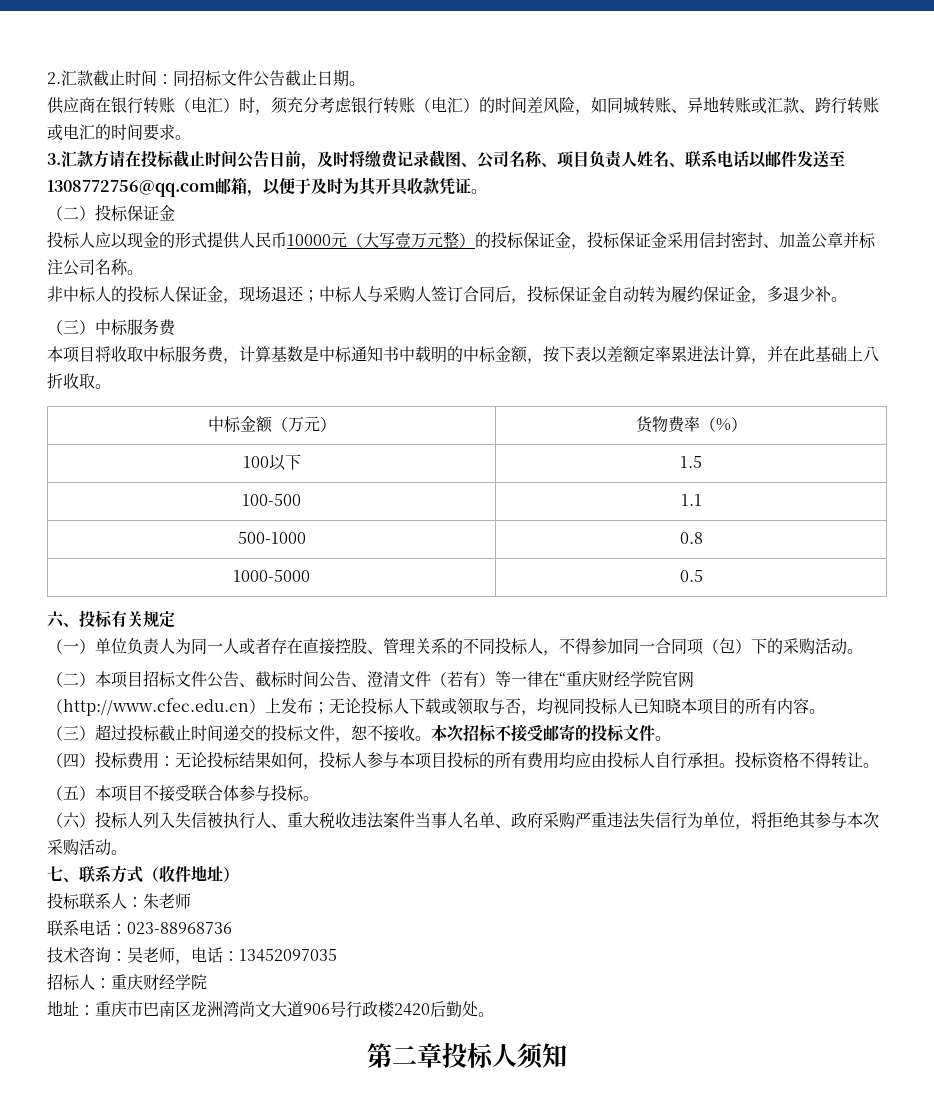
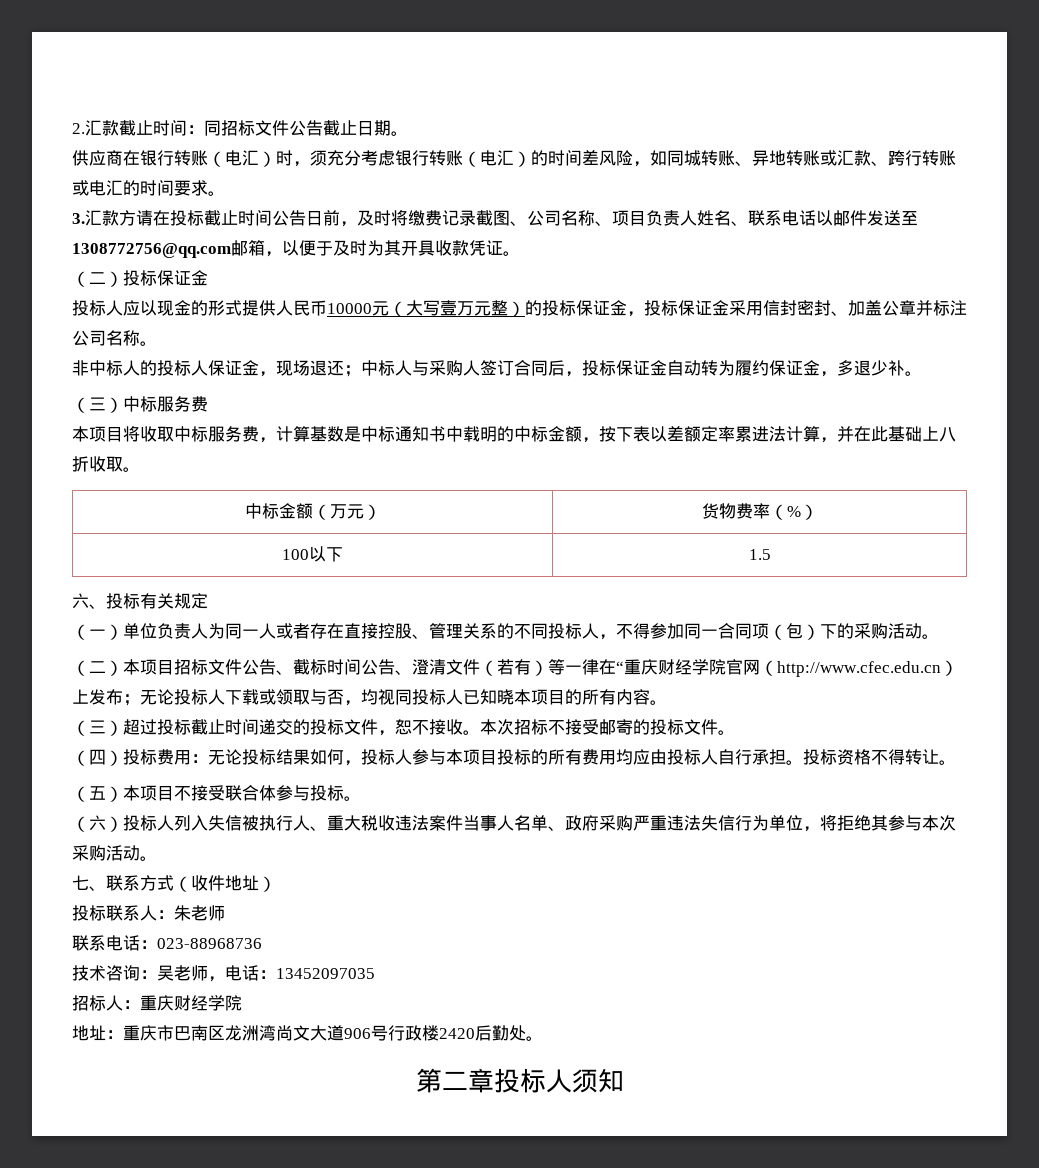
- 100-500 | 1.1
- 500-1000 | 0.8
- 1000-5000 | 0.5

